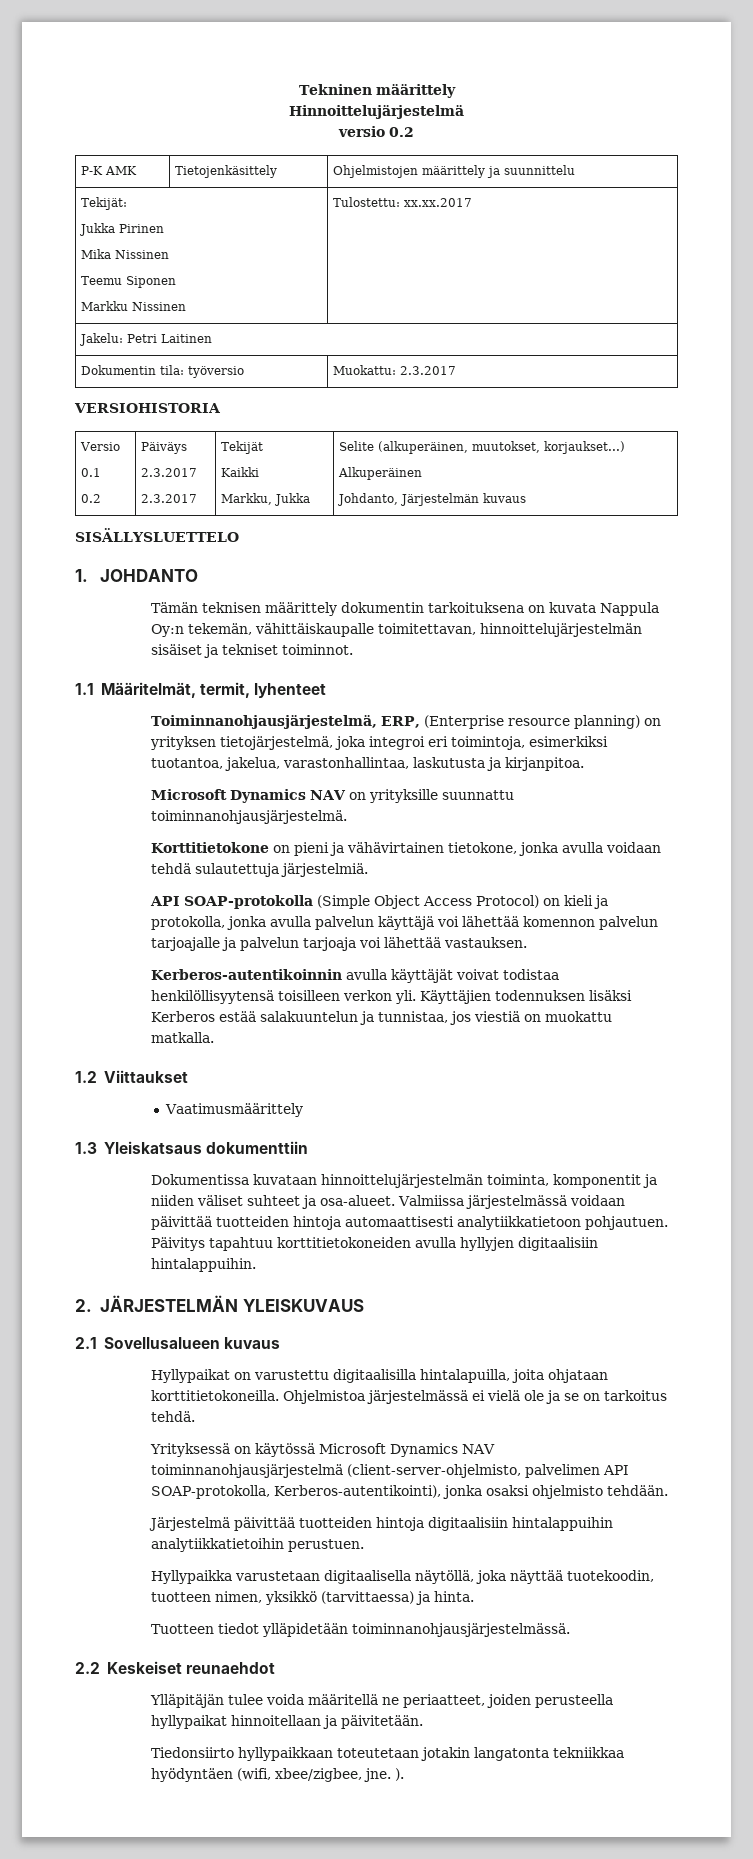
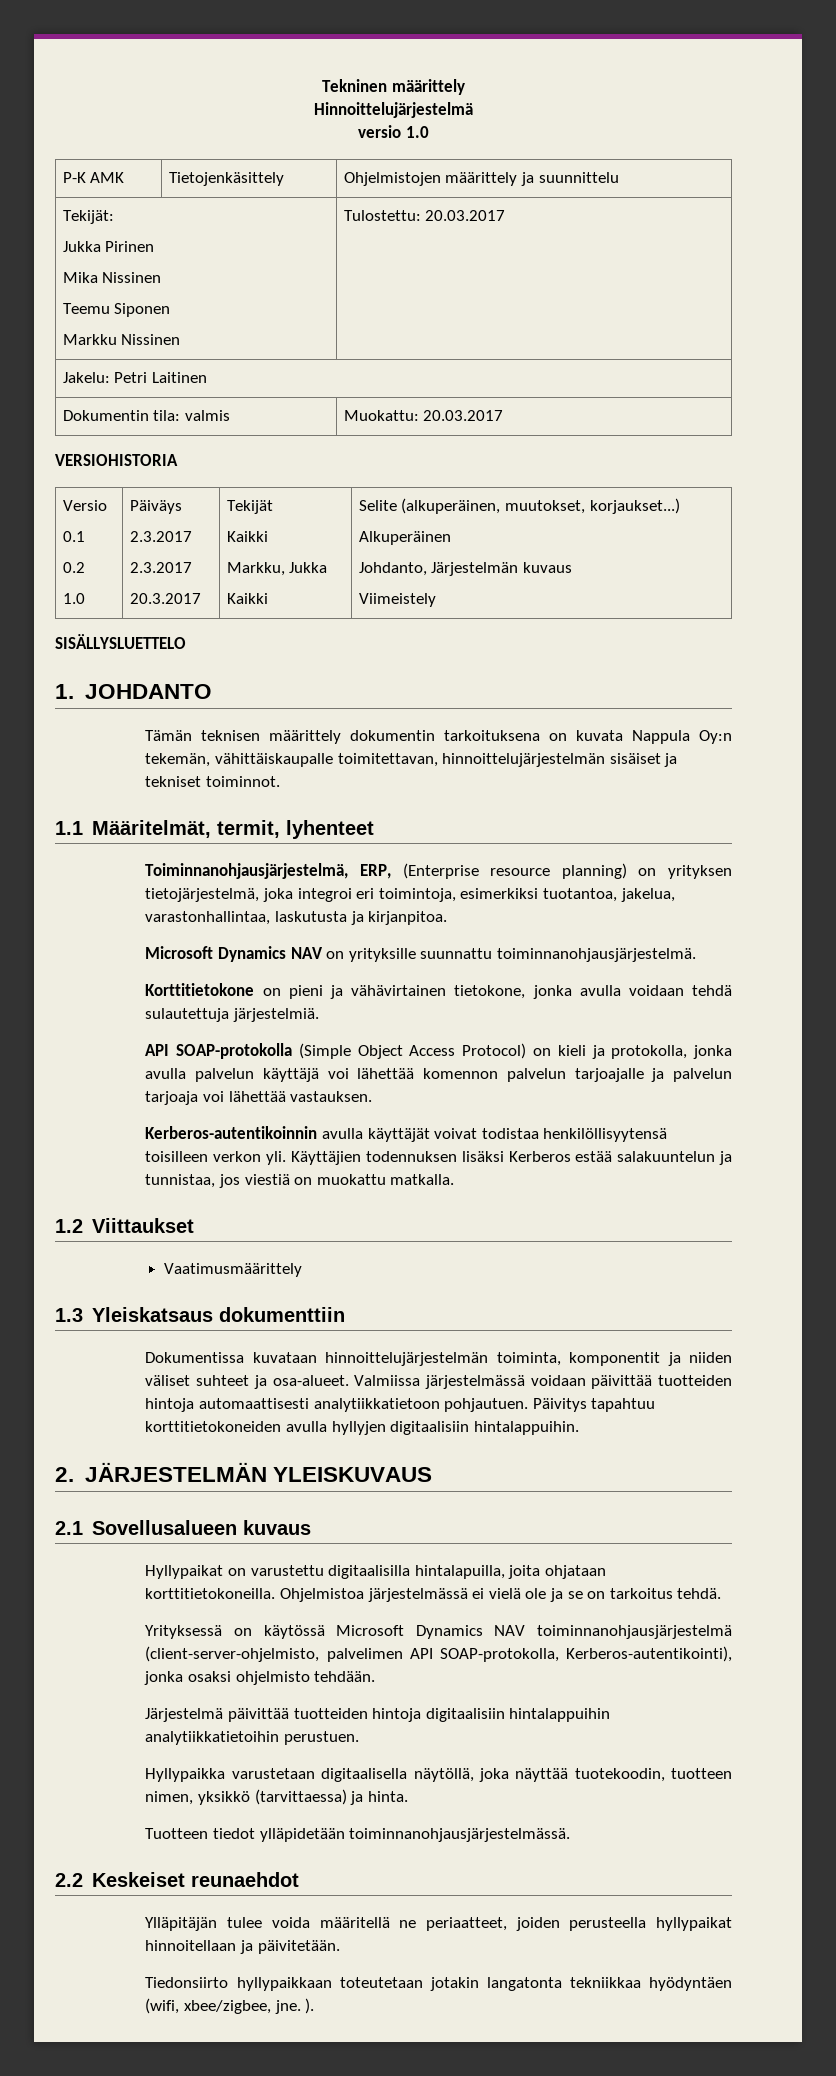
- versio 0.2
+ versio 1.0
  Tekijät:
  Jukka Pirinen
  Mika Nissinen
  Teemu Siponen
- Markku Nissinen | Tulostettu: xx.xx.2017
+ Markku Nissinen | Tulostettu: 20.03.2017
- Dokumentin tila: työversio | Muokattu: 2.3.2017
+ Dokumentin tila: valmis | Muokattu: 20.03.2017
  Versio
  0.1
- 0.2 | Päiväys
+ 0.2
+ 1.0 | Päiväys
  2.3.2017
- 2.3.2017 | Tekijät
+ 2.3.2017
+ 20.3.2017 | Tekijät
  Kaikki
- Markku, Jukka | Selite (alkuperäinen, muutokset, korjaukset...)
+ Markku, Jukka
+ Kaikki | Selite (alkuperäinen, muutokset, korjaukset...)
  Alkuperäinen
  Johdanto, Järjestelmän kuvaus
+ Viimeistely

